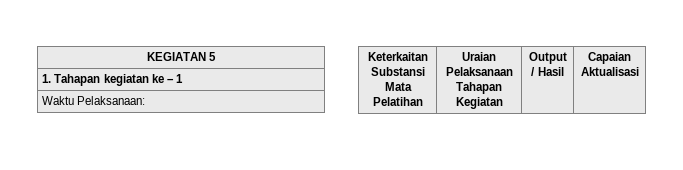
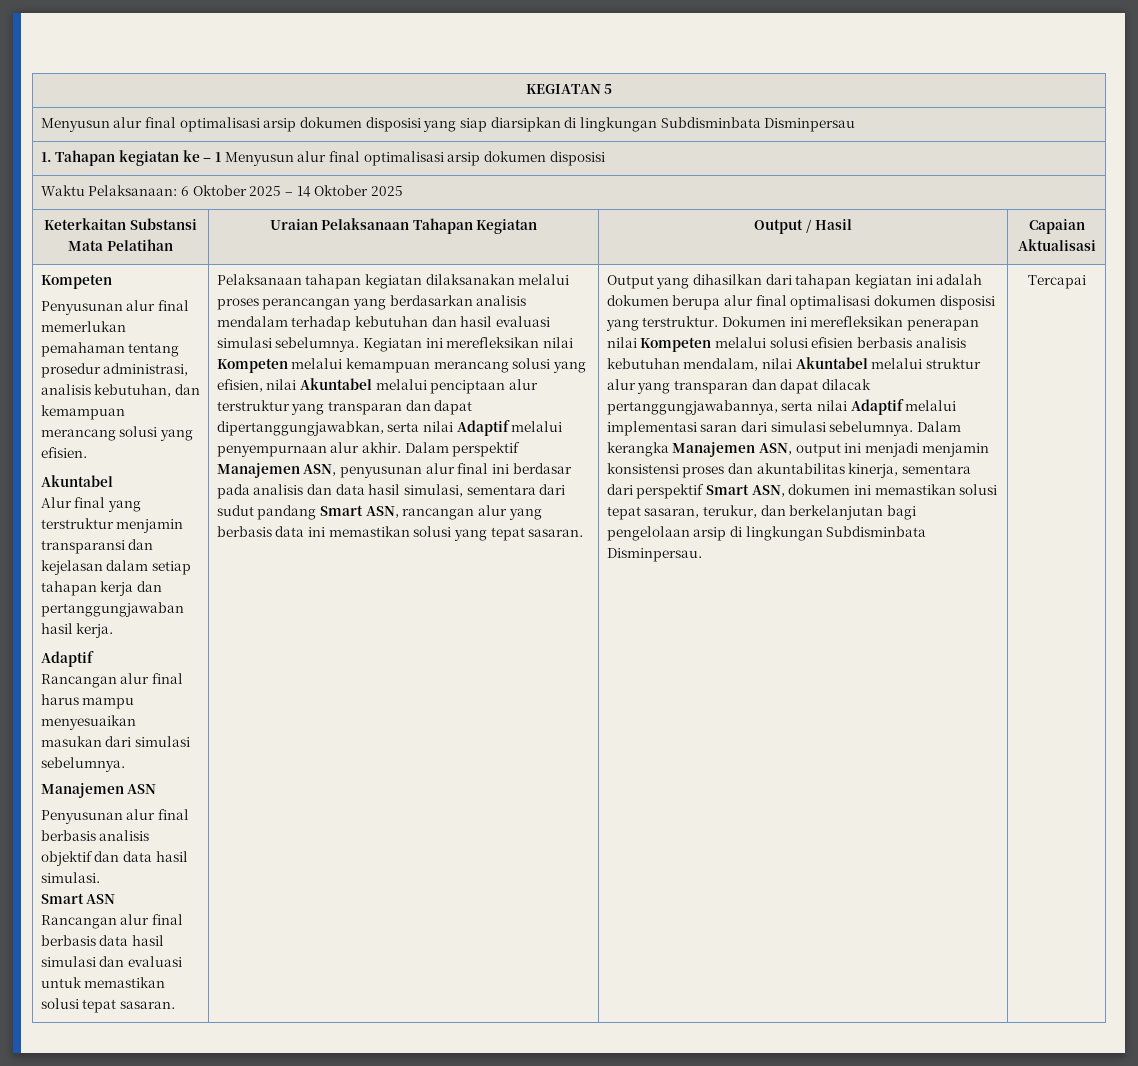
+ Menyusun alur final optimalisasi arsip dokumen disposisi yang siap diarsipkan di lingkungan Subdisminbata Disminpersau
- 1. Tahapan kegiatan ke – 1
- Waktu Pelaksanaan:
+ 1. Tahapan kegiatan ke – 1 Menyusun alur final optimalisasi arsip dokumen disposisi
+ Waktu Pelaksanaan: 6 Oktober 2025 – 14 Oktober 2025
  Keterkaitan Substansi Mata Pelatihan | Uraian Pelaksanaan Tahapan Kegiatan | Output / Hasil | Capaian Aktualisasi
+ Kompeten
+ Penyusunan alur final memerlukan pemahaman tentang prosedur administrasi, analisis kebutuhan, dan kemampuan merancang solusi yang efisien.
+ Akuntabel
+ Alur final yang terstruktur menjamin transparansi dan kejelasan dalam setiap tahapan kerja dan pertanggungjawaban hasil kerja.
+ Adaptif
+ Rancangan alur final harus mampu menyesuaikan masukan dari simulasi sebelumnya.
+ Manajemen ASN
+ Penyusunan alur final berbasis analisis objektif dan data hasil simulasi.
+ Smart ASN
+ Rancangan alur final berbasis data hasil simulasi dan evaluasi untuk memastikan solusi tepat sasaran. | Pelaksanaan tahapan kegiatan dilaksanakan melalui proses perancangan yang berdasarkan analisis mendalam terhadap kebutuhan dan hasil evaluasi simulasi sebelumnya. Kegiatan ini merefleksikan nilai Kompeten melalui kemampuan merancang solusi yang efisien, nilai Akuntabel melalui penciptaan alur terstruktur yang transparan dan dapat dipertanggungjawabkan, serta nilai Adaptif melalui penyempurnaan alur akhir. Dalam perspektif Manajemen ASN, penyusunan alur final ini berdasar pada analisis dan data hasil simulasi, sementara dari sudut pandang Smart ASN, rancangan alur yang berbasis data ini memastikan solusi yang tepat sasaran. | Output yang dihasilkan dari tahapan kegiatan ini adalah dokumen berupa alur final optimalisasi dokumen disposisi yang terstruktur. Dokumen ini merefleksikan penerapan nilai Kompeten melalui solusi efisien berbasis analisis kebutuhan mendalam, nilai Akuntabel melalui struktur alur yang transparan dan dapat dilacak pertanggungjawabannya, serta nilai Adaptif melalui implementasi saran dari simulasi sebelumnya. Dalam kerangka Manajemen ASN, output ini menjadi menjamin konsistensi proses dan akuntabilitas kinerja, sementara dari perspektif Smart ASN, dokumen ini memastikan solusi tepat sasaran, terukur, dan berkelanjutan bagi pengelolaan arsip di lingkungan Subdisminbata Disminpersau. | Tercapai

